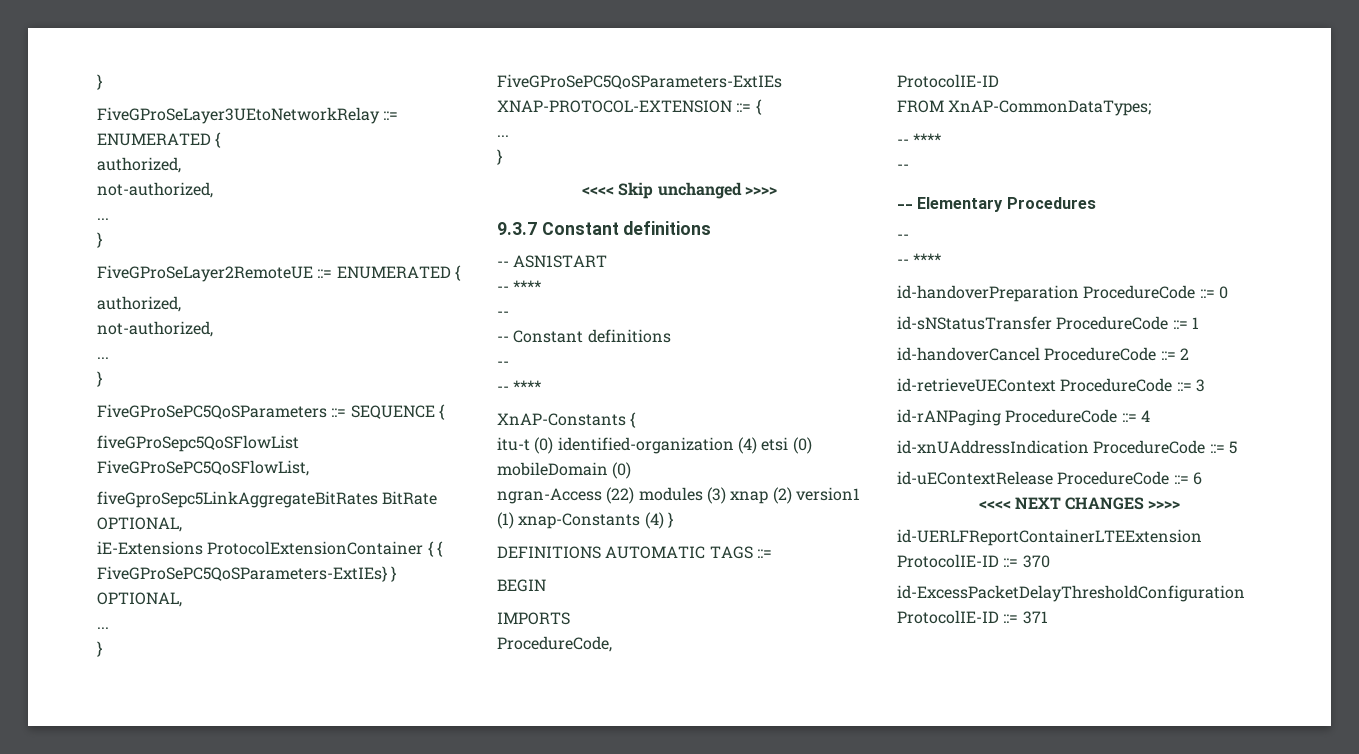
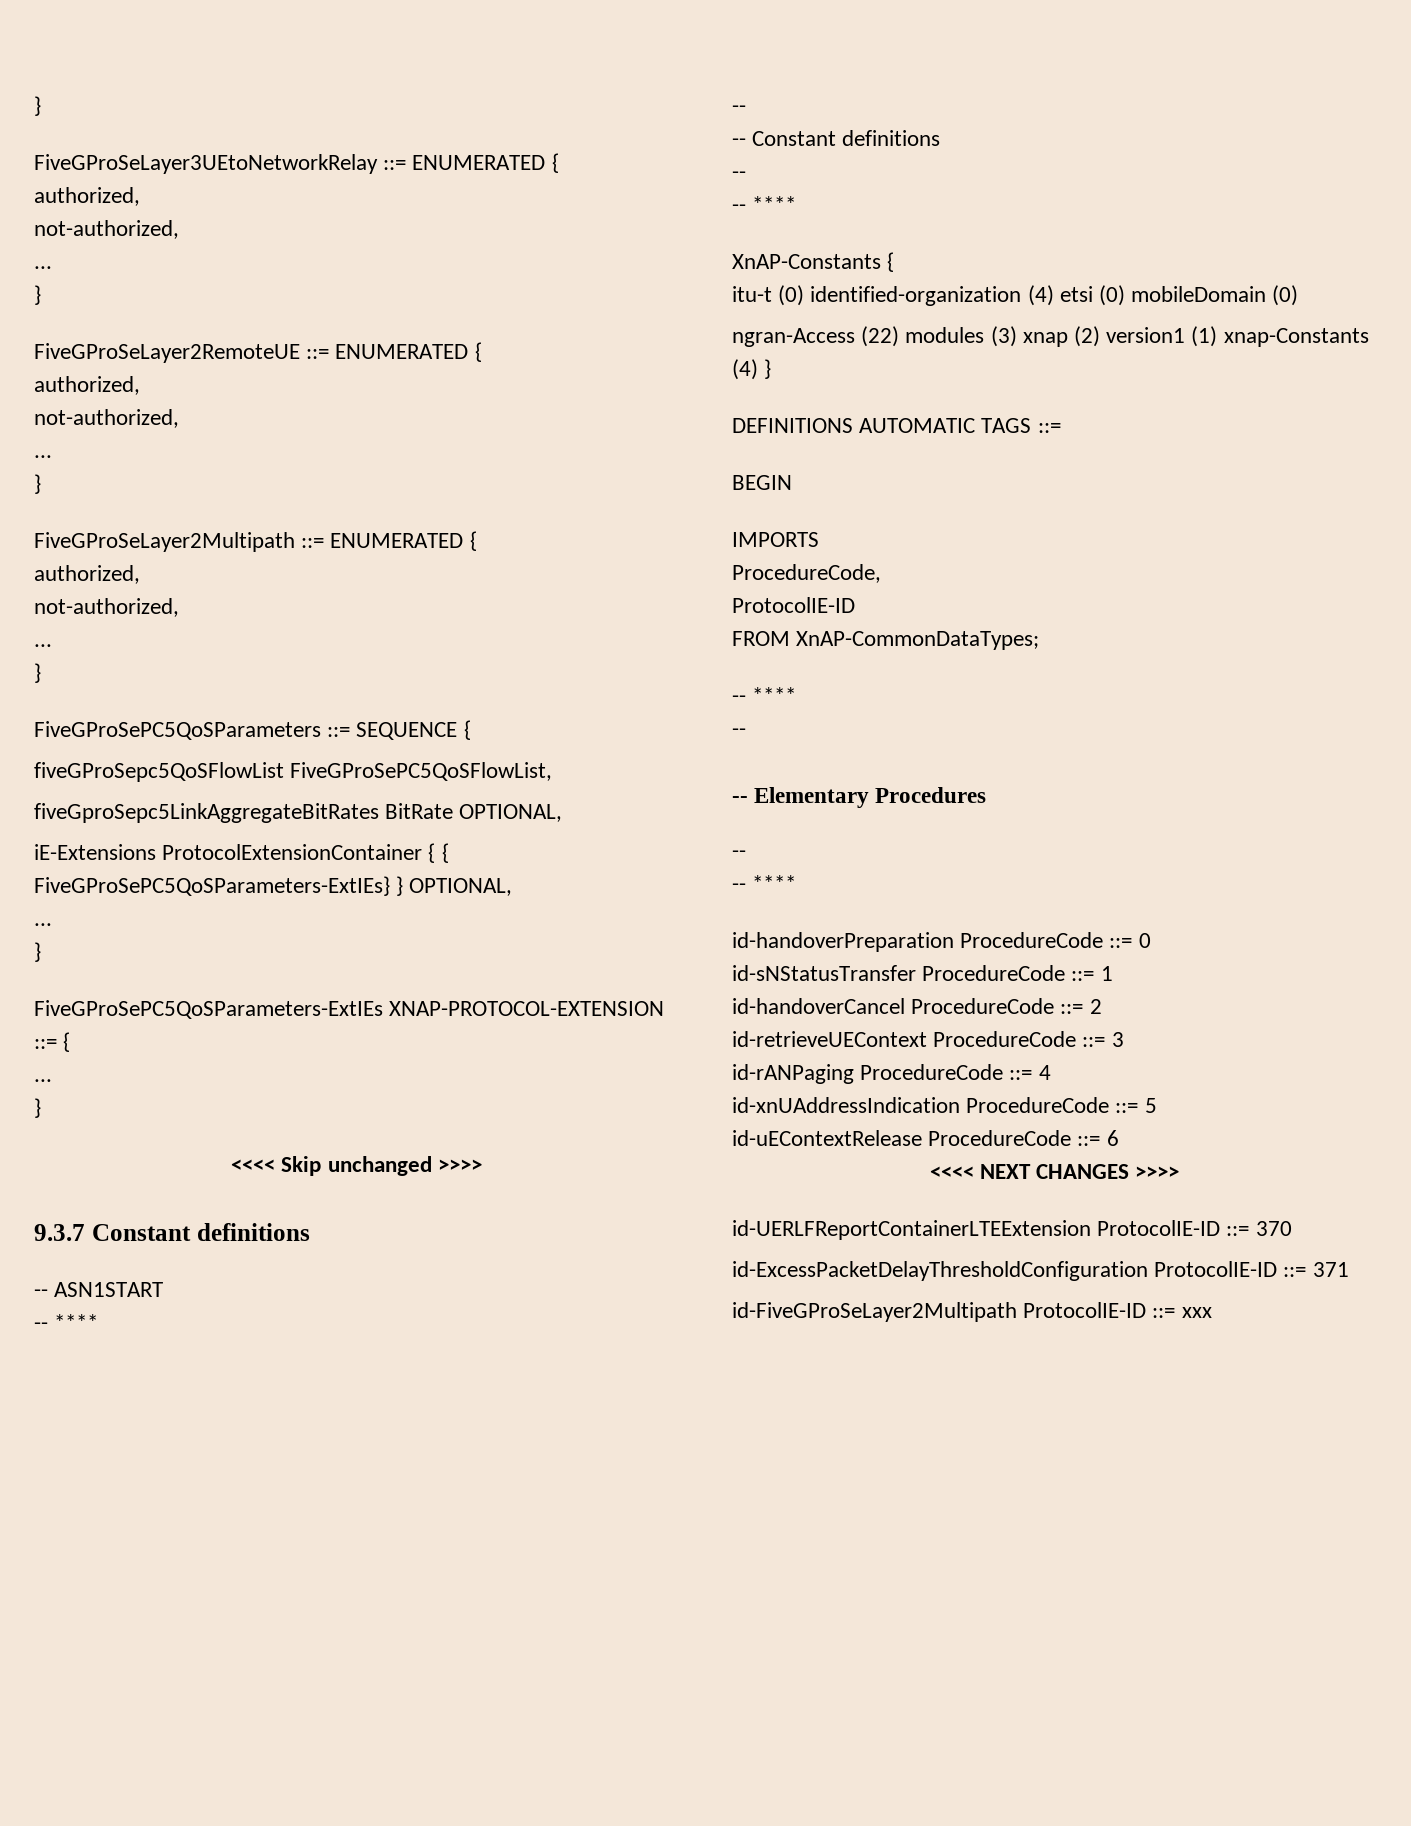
+ FiveGProSeLayer2Multipath ::= ENUMERATED {
+ authorized,
+ not-authorized,
+ ...
+ }
+ id-FiveGProSeLayer2Multipath ProtocolIE-ID ::= xxx

